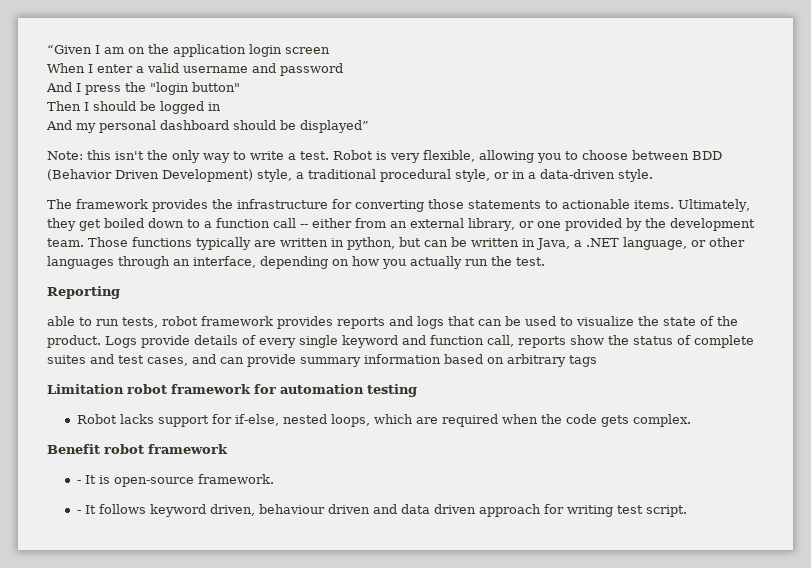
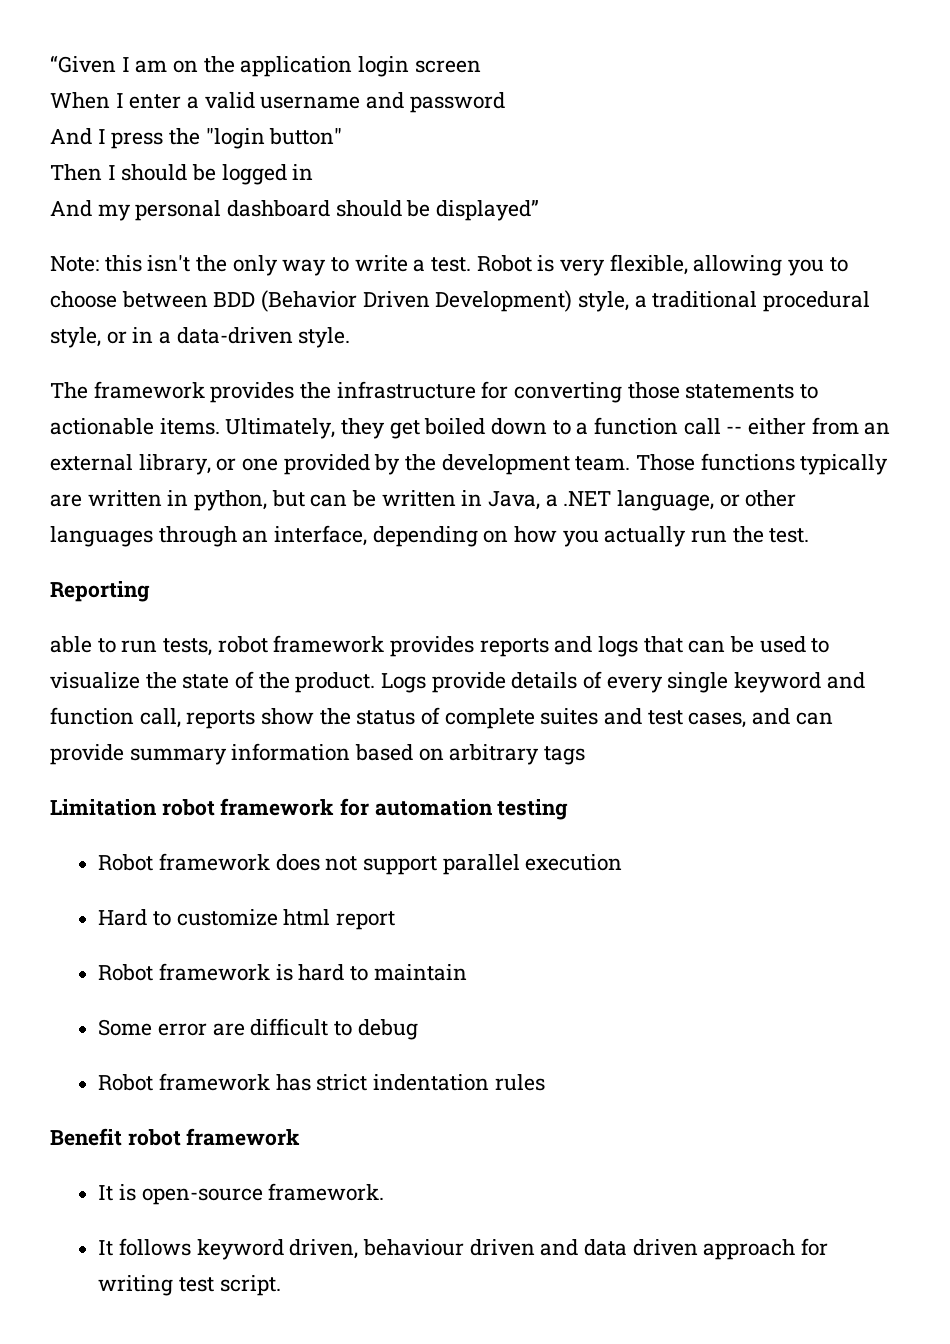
- Robot lacks support for if-else, nested loops, which are required when the code gets complex.
+ Robot framework does not support parallel execution
+ Hard to customize html report
+ Robot framework is hard to maintain
+ Some error are difficult to debug
+ Robot framework has strict indentation rules
- - It is open-source framework.
+ It is open-source framework.
- - It follows keyword driven, behaviour driven and data driven approach for writing test script.
+ It follows keyword driven, behaviour driven and data driven approach for writing test script.

